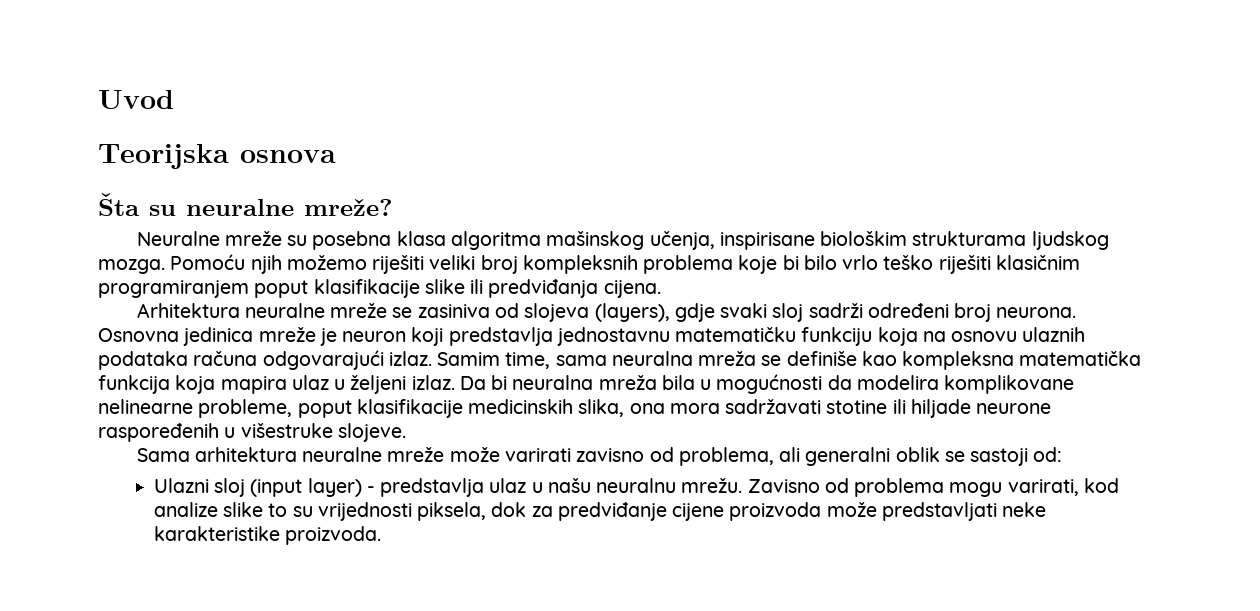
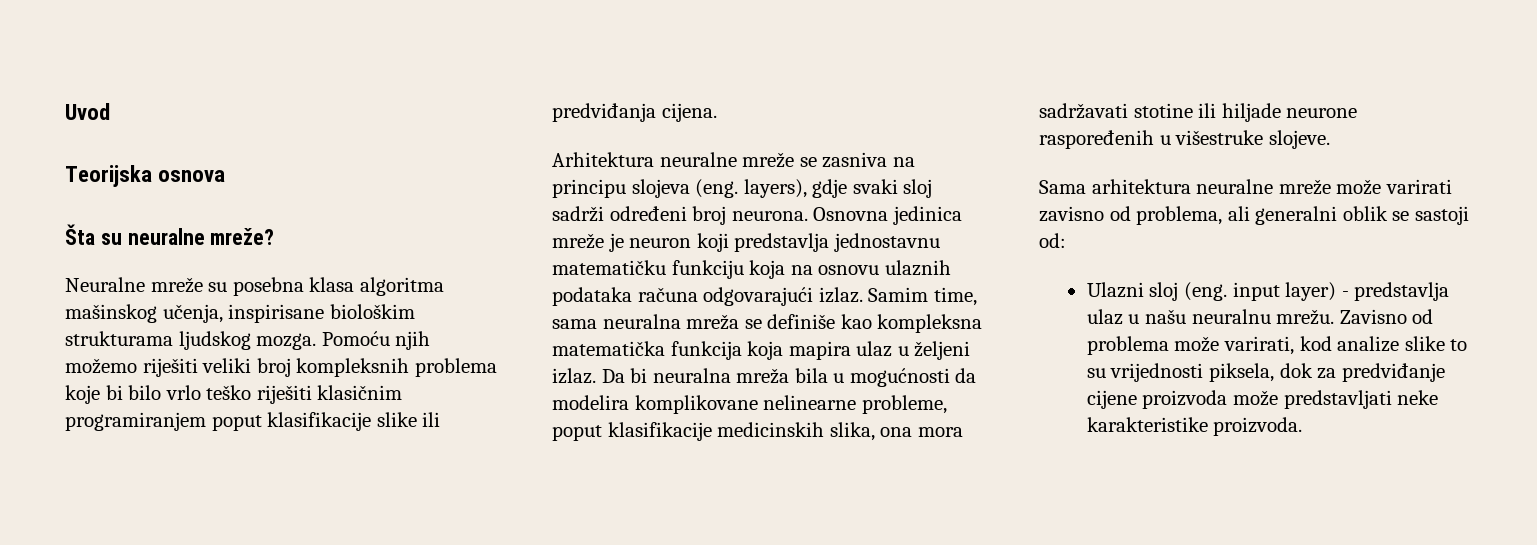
- Arhitektura neuralne mreže se zasiniva od slojeva (layers), gdje svaki sloj sadrži određeni broj neurona.
+ Arhitektura neuralne mreže se zasniva na principu slojeva (eng. layers), gdje svaki sloj sadrži određeni broj neurona.
- Ulazni sloj (input layer) - predstavlja ulaz u našu neuralnu mrežu.
+ Ulazni sloj (eng. input layer) - predstavlja ulaz u našu neuralnu mrežu.
- Zavisno od problema mogu varirati, kod analize slike to su vrijednosti piksela, dok za predviđanje cijene proizvoda može predstavljati neke karakteristike proizvoda.
+ Zavisno od problema može varirati, kod analize slike to su vrijednosti piksela, dok za predviđanje cijene proizvoda može predstavljati neke karakteristike proizvoda.

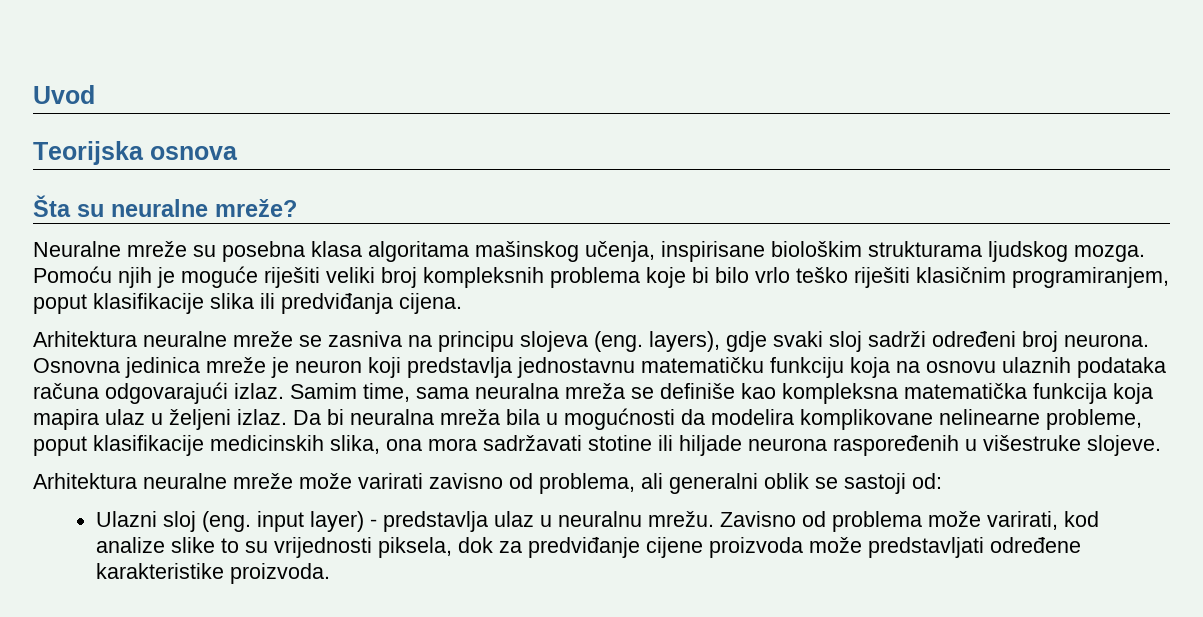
- Neuralne mreže su posebna klasa algoritma mašinskog učenja, inspirisane biološkim strukturama ljudskog mozga.
+ Neuralne mreže su posebna klasa algoritama mašinskog učenja, inspirisane biološkim strukturama ljudskog mozga.
- Pomoću njih možemo riješiti veliki broj kompleksnih problema koje bi bilo vrlo teško riješiti klasičnim programiranjem poput klasifikacije slike ili predviđanja cijena.
+ Pomoću njih je moguće riješiti veliki broj kompleksnih problema koje bi bilo vrlo teško riješiti klasičnim programiranjem, poput klasifikacije slika ili predviđanja cijena.
- Da bi neuralna mreža bila u mogućnosti da modelira komplikovane nelinearne probleme, poput klasifikacije medicinskih slika, ona mora sadržavati stotine ili hiljade neurone raspoređenih u višestruke slojeve.
+ Da bi neuralna mreža bila u mogućnosti da modelira komplikovane nelinearne probleme, poput klasifikacije medicinskih slika, ona mora sadržavati stotine ili hiljade neurona raspoređenih u višestruke slojeve.
- Sama arhitektura neuralne mreže može varirati zavisno od problema, ali generalni oblik se sastoji od:
+ Arhitektura neuralne mreže može varirati zavisno od problema, ali generalni oblik se sastoji od:
- Ulazni sloj (eng. input layer) - predstavlja ulaz u našu neuralnu mrežu.
+ Ulazni sloj (eng. input layer) - predstavlja ulaz u neuralnu mrežu.
- Zavisno od problema može varirati, kod analize slike to su vrijednosti piksela, dok za predviđanje cijene proizvoda može predstavljati neke karakteristike proizvoda.
+ Zavisno od problema može varirati, kod analize slike to su vrijednosti piksela, dok za predviđanje cijene proizvoda može predstavljati određene karakteristike proizvoda.

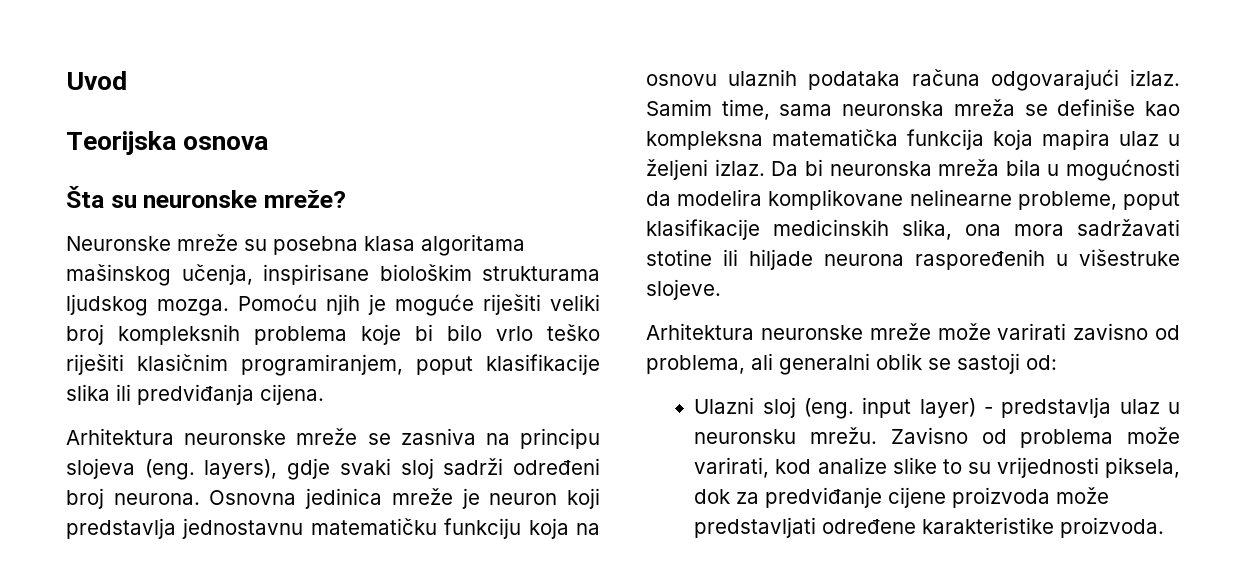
- Šta su neuralne mreže?
+ Šta su neuronske mreže?
- Neuralne mreže su posebna klasa algoritama mašinskog učenja, inspirisane biološkim strukturama ljudskog mozga.
+ Neuronske mreže su posebna klasa algoritama mašinskog učenja, inspirisane biološkim strukturama ljudskog mozga.
- Arhitektura neuralne mreže se zasniva na principu slojeva (eng. layers), gdje svaki sloj sadrži određeni broj neurona.
+ Arhitektura neuronske mreže se zasniva na principu slojeva (eng. layers), gdje svaki sloj sadrži određeni broj neurona.
- Samim time, sama neuralna mreža se definiše kao kompleksna matematička funkcija koja mapira ulaz u željeni izlaz.
+ Samim time, sama neuronska mreža se definiše kao kompleksna matematička funkcija koja mapira ulaz u željeni izlaz.
- Da bi neuralna mreža bila u mogućnosti da modelira komplikovane nelinearne probleme, poput klasifikacije medicinskih slika, ona mora sadržavati stotine ili hiljade neurona raspoređenih u višestruke slojeve.
+ Da bi neuronska mreža bila u mogućnosti da modelira komplikovane nelinearne probleme, poput klasifikacije medicinskih slika, ona mora sadržavati stotine ili hiljade neurona raspoređenih u višestruke slojeve.
- Arhitektura neuralne mreže može varirati zavisno od problema, ali generalni oblik se sastoji od:
+ Arhitektura neuronske mreže može varirati zavisno od problema, ali generalni oblik se sastoji od:
- Ulazni sloj (eng. input layer) - predstavlja ulaz u neuralnu mrežu.
+ Ulazni sloj (eng. input layer) - predstavlja ulaz u neuronsku mrežu.

